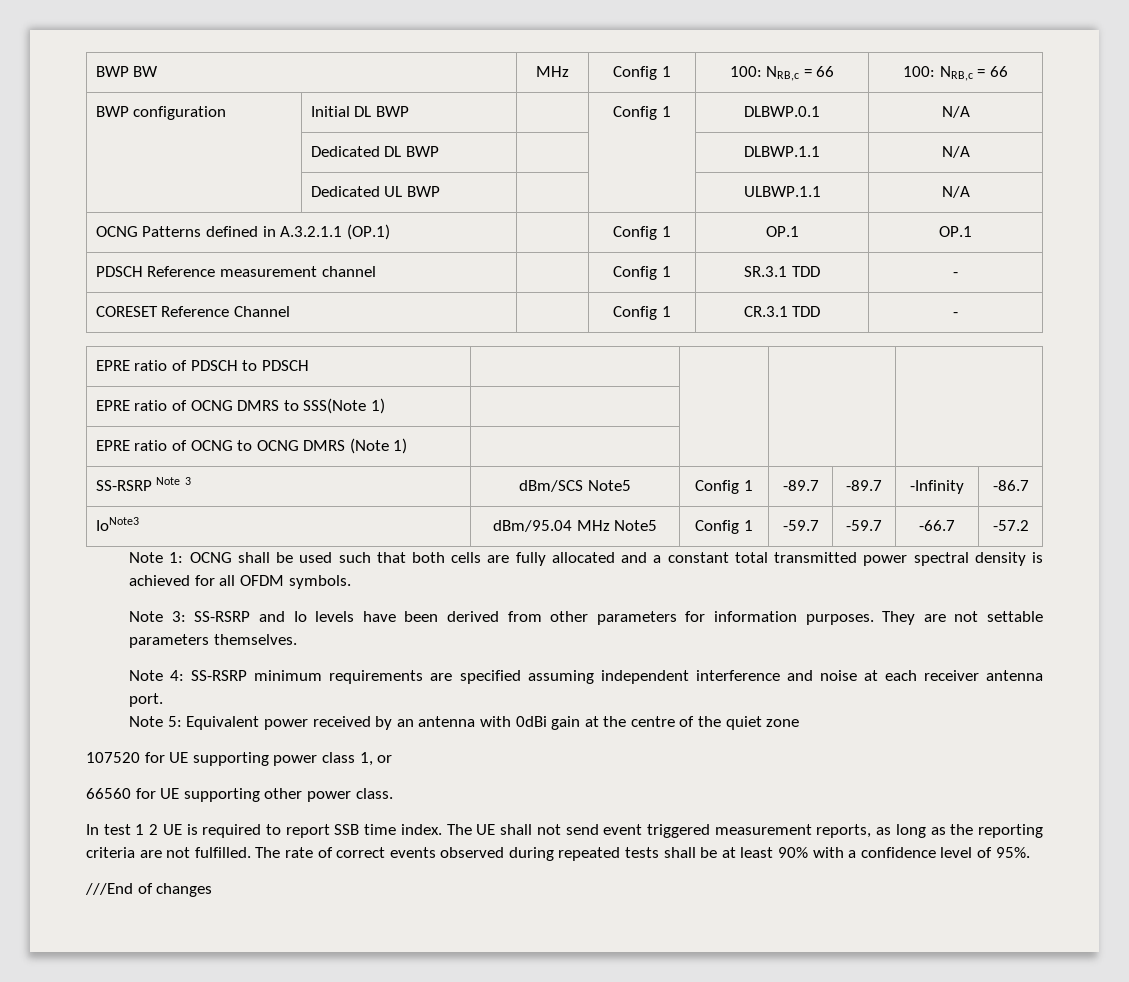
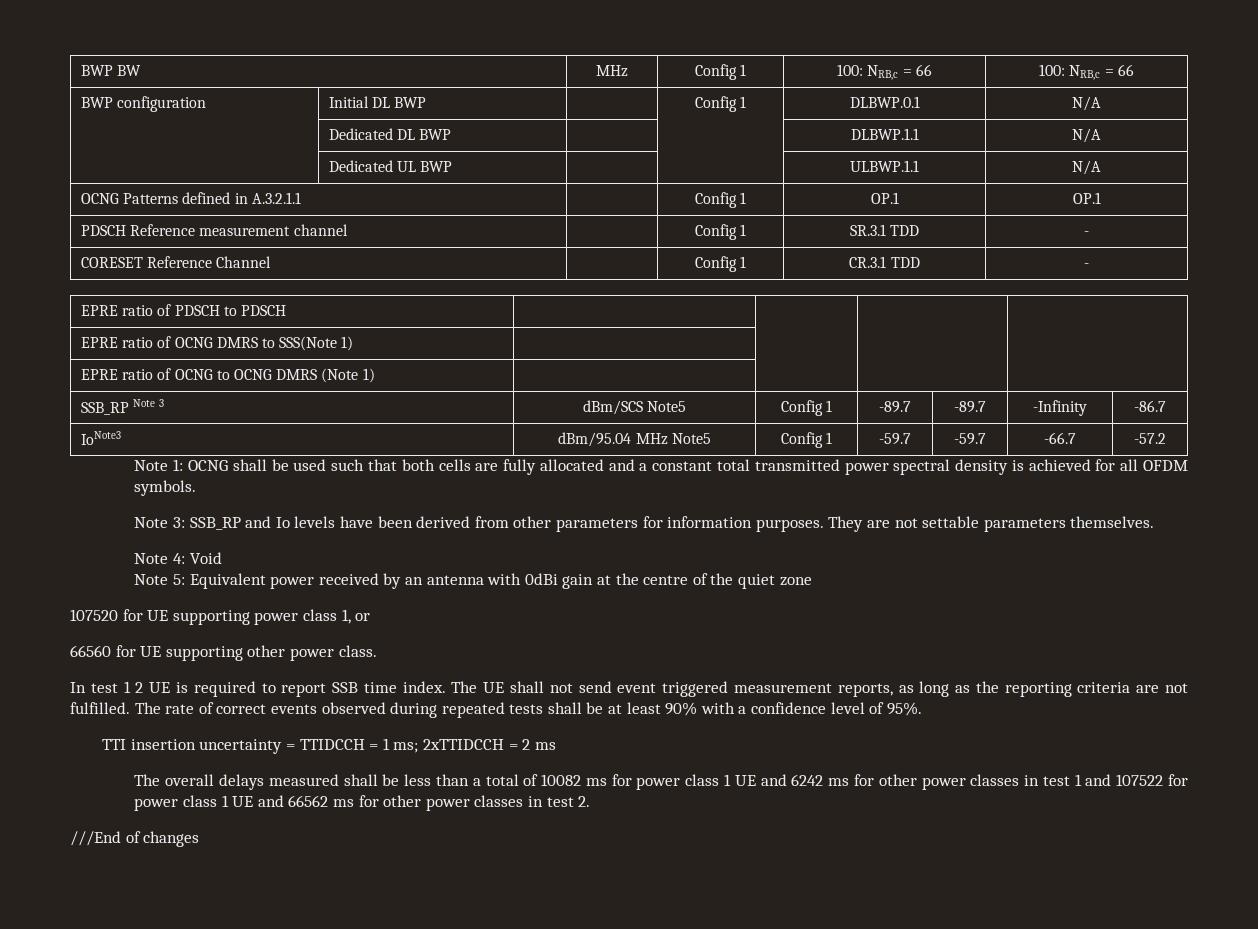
- OCNG Patterns defined in A.3.2.1.1 (OP.1) | | Config 1 | OP.1 | OP.1
+ OCNG Patterns defined in A.3.2.1.1 | | Config 1 | OP.1 | OP.1
- SS-RSRP Note 3 | dBm/SCS Note5 | Config 1 | -89.7 | -89.7 | -Infinity | -86.7
+ SSB_RP Note 3 | dBm/SCS Note5 | Config 1 | -89.7 | -89.7 | -Infinity | -86.7
- Note 3: SS-RSRP and Io levels have been derived from other parameters for information purposes.
+ Note 3: SSB_RP and Io levels have been derived from other parameters for information purposes.
- Note 4: SS-RSRP minimum requirements are specified assuming independent interference and noise at each receiver antenna port.
+ Note 4: Void
+ TTI insertion uncertainty = TTIDCCH = 1 ms; 2xTTIDCCH = 2 ms
+ The overall delays measured shall be less than a total of 10082 ms for power class 1 UE and 6242 ms for other power classes in test 1 and 107522 for power class 1 UE and 66562 ms for other power classes in test 2.

